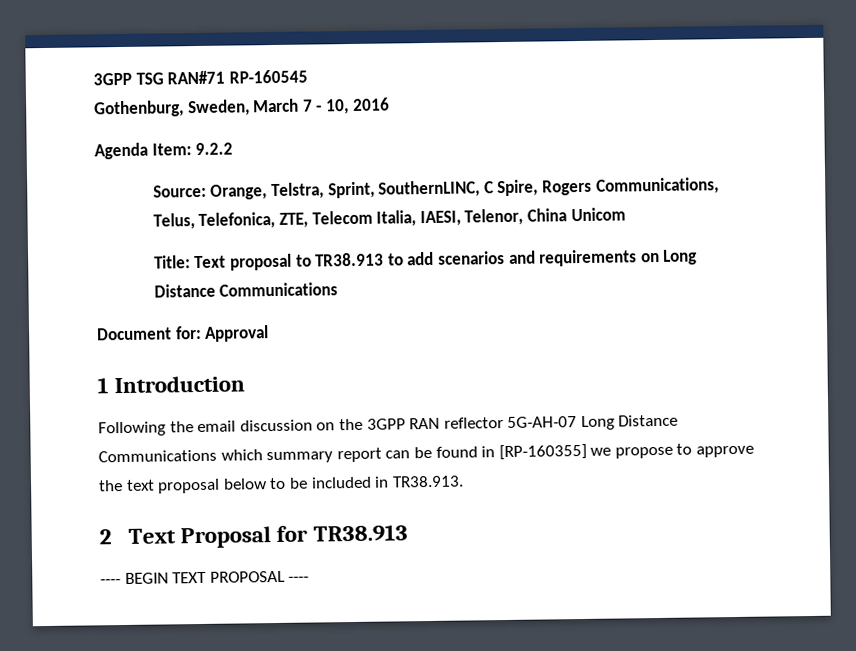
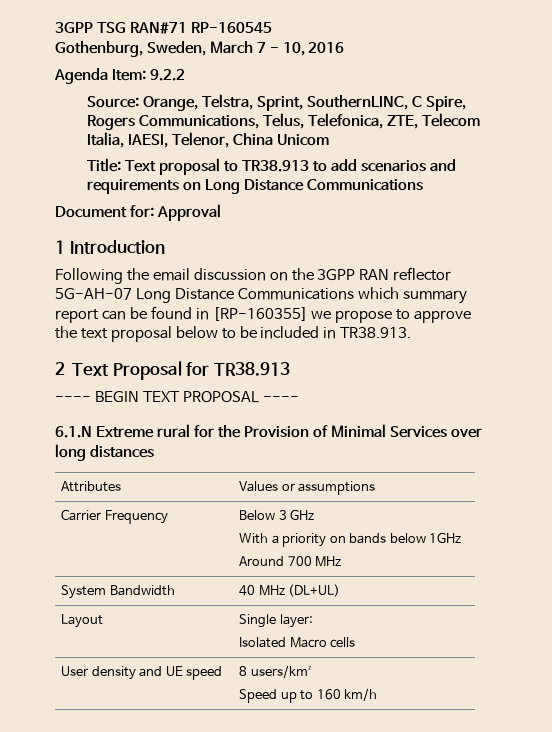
+ 6.1.N Extreme rural for the Provision of Minimal Services over long distances
+ Attributes | Values or assumptions
+ Carrier Frequency | Below 3 GHz
+ With a priority on bands below 1GHz
+ Around 700 MHz
+ System Bandwidth | 40 MHz (DL+UL)
+ Layout | Single layer:
+ Isolated Macro cells
+ User density and UE speed | 8 users/km²
+ Speed up to 160 km/h

